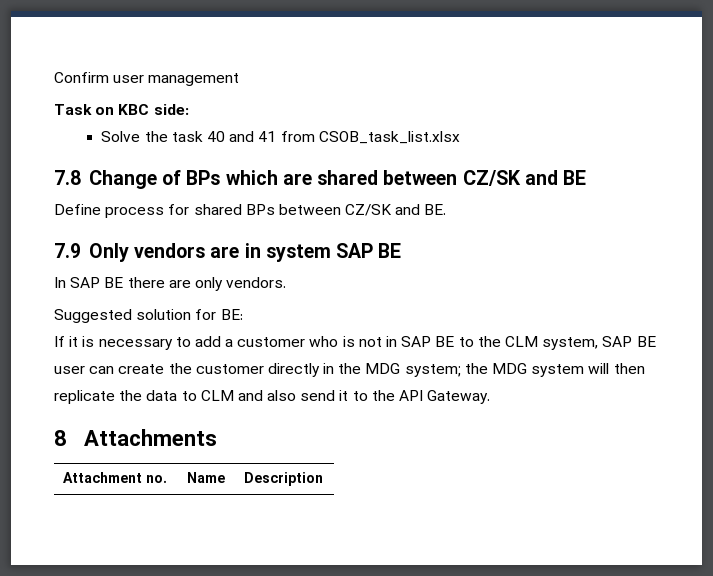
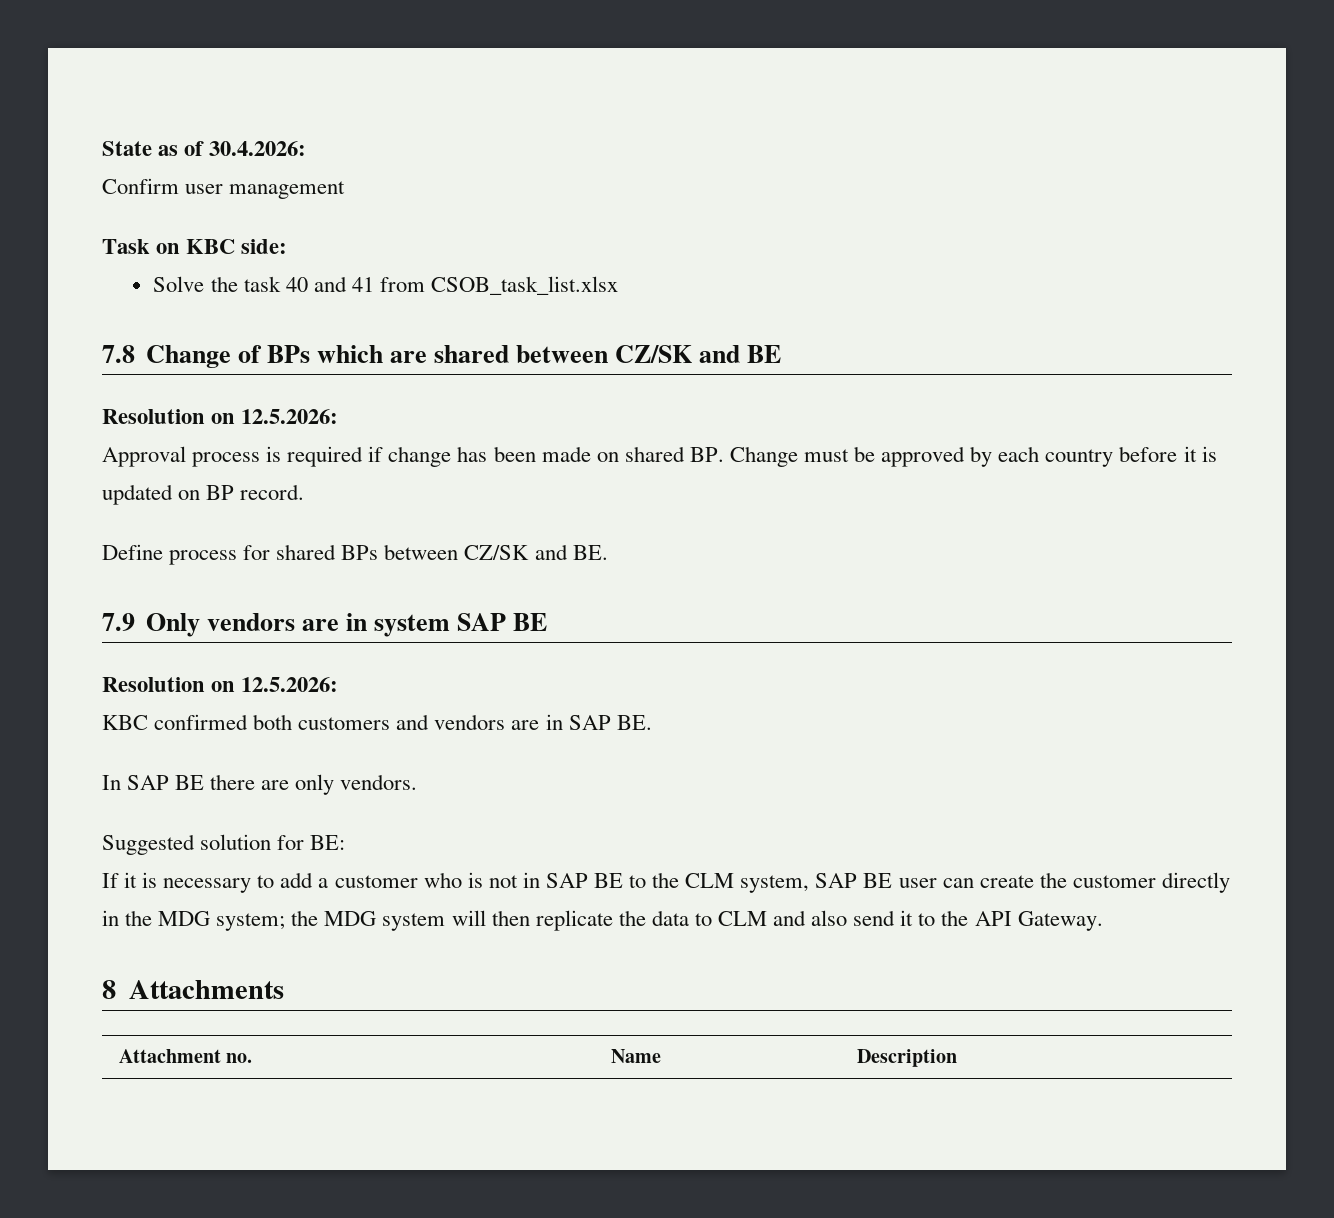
+ State as of 30.4.2026:
  7.8 Change of BPs which are shared between CZ/SK and BE
+ Resolution on 12.5.2026:
+ Approval process is required if change has been made on shared BP. Change must be approved by each country before it is updated on BP record.
  7.9 Only vendors are in system SAP BE
+ Resolution on 12.5.2026:
+ KBC confirmed both customers and vendors are in SAP BE.

